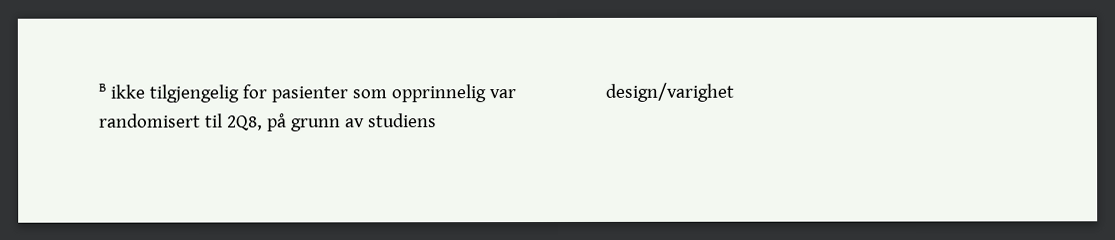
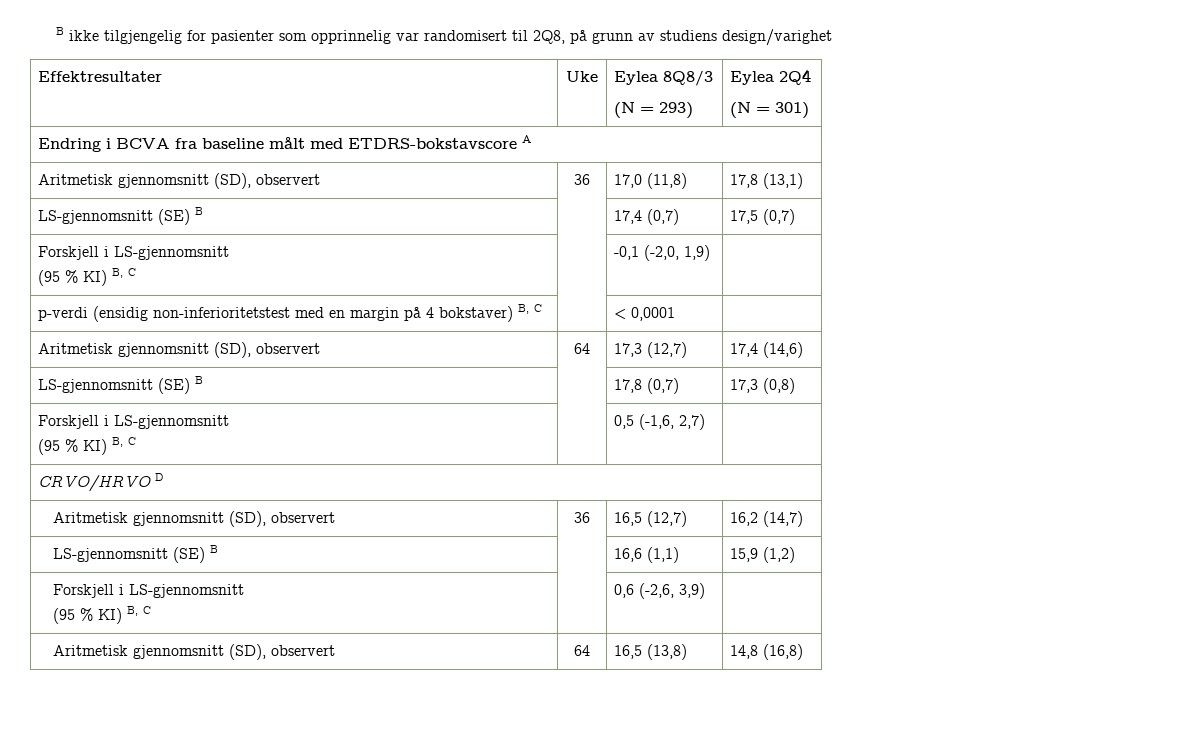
+ Effektresultater | Uke | Eylea 8Q8/3
+ (N = 293) | Eylea 2Q4
+ (N = 301)
+ Endring i BCVA fra baseline målt med ETDRS-bokstavscore A
+ Aritmetisk gjennomsnitt (SD), observert | 36 | 17,0 (11,8) | 17,8 (13,1)
+ LS-gjennomsnitt (SE) B | | 17,4 (0,7) | 17,5 (0,7)
+ Forskjell i LS-gjennomsnitt
+ (95 % KI) B, C | | -0,1 (-2,0, 1,9) |
+ p-verdi (ensidig non-inferioritetstest med en margin på 4 bokstaver) B, C | | < 0,0001 |
+ Aritmetisk gjennomsnitt (SD), observert | 64 | 17,3 (12,7) | 17,4 (14,6)
+ LS-gjennomsnitt (SE) B | | 17,8 (0,7) | 17,3 (0,8)
+ Forskjell i LS-gjennomsnitt
+ (95 % KI) B, C | | 0,5 (-1,6, 2,7) |
+ CRVO/HRVO D
+ Aritmetisk gjennomsnitt (SD), observert | 36 | 16,5 (12,7) | 16,2 (14,7)
+ LS-gjennomsnitt (SE) B | | 16,6 (1,1) | 15,9 (1,2)
+ Forskjell i LS-gjennomsnitt
+ (95 % KI) B, C | | 0,6 (-2,6, 3,9) |
+ Aritmetisk gjennomsnitt (SD), observert | 64 | 16,5 (13,8) | 14,8 (16,8)

